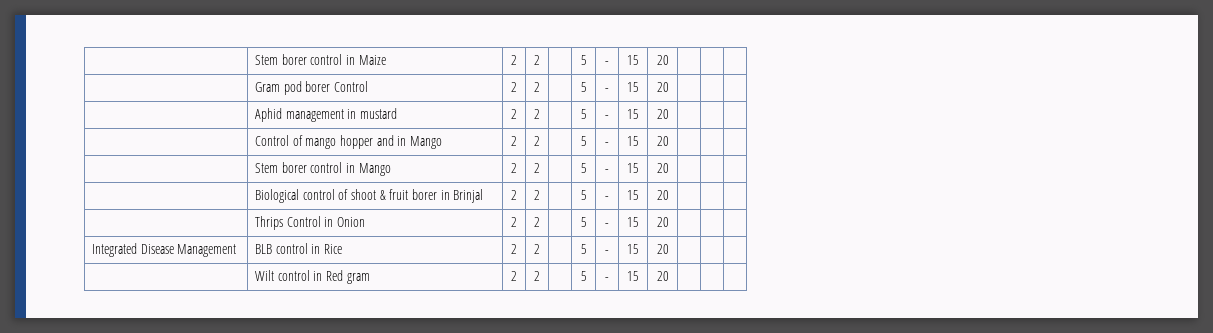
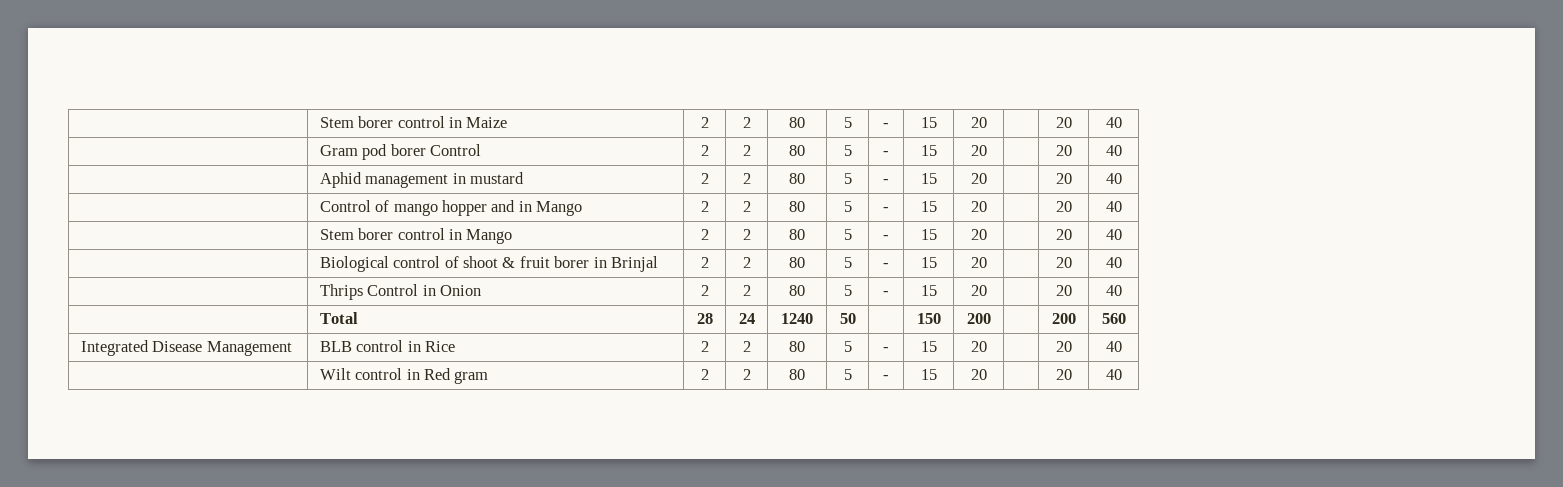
- | Stem borer control in Maize | 2 | 2 | | 5 | - | 15 | 20 | | |
+ | Stem borer control in Maize | 2 | 2 | 80 | 5 | - | 15 | 20 | | 20 | 40
- | Gram pod borer Control | 2 | 2 | | 5 | - | 15 | 20 | | |
+ | Gram pod borer Control | 2 | 2 | 80 | 5 | - | 15 | 20 | | 20 | 40
- | Aphid management in mustard | 2 | 2 | | 5 | - | 15 | 20 | | |
+ | Aphid management in mustard | 2 | 2 | 80 | 5 | - | 15 | 20 | | 20 | 40
- | Control of mango hopper and in Mango | 2 | 2 | | 5 | - | 15 | 20 | | |
+ | Control of mango hopper and in Mango | 2 | 2 | 80 | 5 | - | 15 | 20 | | 20 | 40
- | Stem borer control in Mango | 2 | 2 | | 5 | - | 15 | 20 | | |
+ | Stem borer control in Mango | 2 | 2 | 80 | 5 | - | 15 | 20 | | 20 | 40
- | Biological control of shoot & fruit borer in Brinjal | 2 | 2 | | 5 | - | 15 | 20 | | |
+ | Biological control of shoot & fruit borer in Brinjal | 2 | 2 | 80 | 5 | - | 15 | 20 | | 20 | 40
- | Thrips Control in Onion | 2 | 2 | | 5 | - | 15 | 20 | | |
+ | Thrips Control in Onion | 2 | 2 | 80 | 5 | - | 15 | 20 | | 20 | 40
+ | Total | 28 | 24 | 1240 | 50 | | 150 | 200 | | 200 | 560
- Integrated Disease Management | BLB control in Rice | 2 | 2 | | 5 | - | 15 | 20 | | |
+ Integrated Disease Management | BLB control in Rice | 2 | 2 | 80 | 5 | - | 15 | 20 | | 20 | 40
- | Wilt control in Red gram | 2 | 2 | | 5 | - | 15 | 20 | | |
+ | Wilt control in Red gram | 2 | 2 | 80 | 5 | - | 15 | 20 | | 20 | 40

